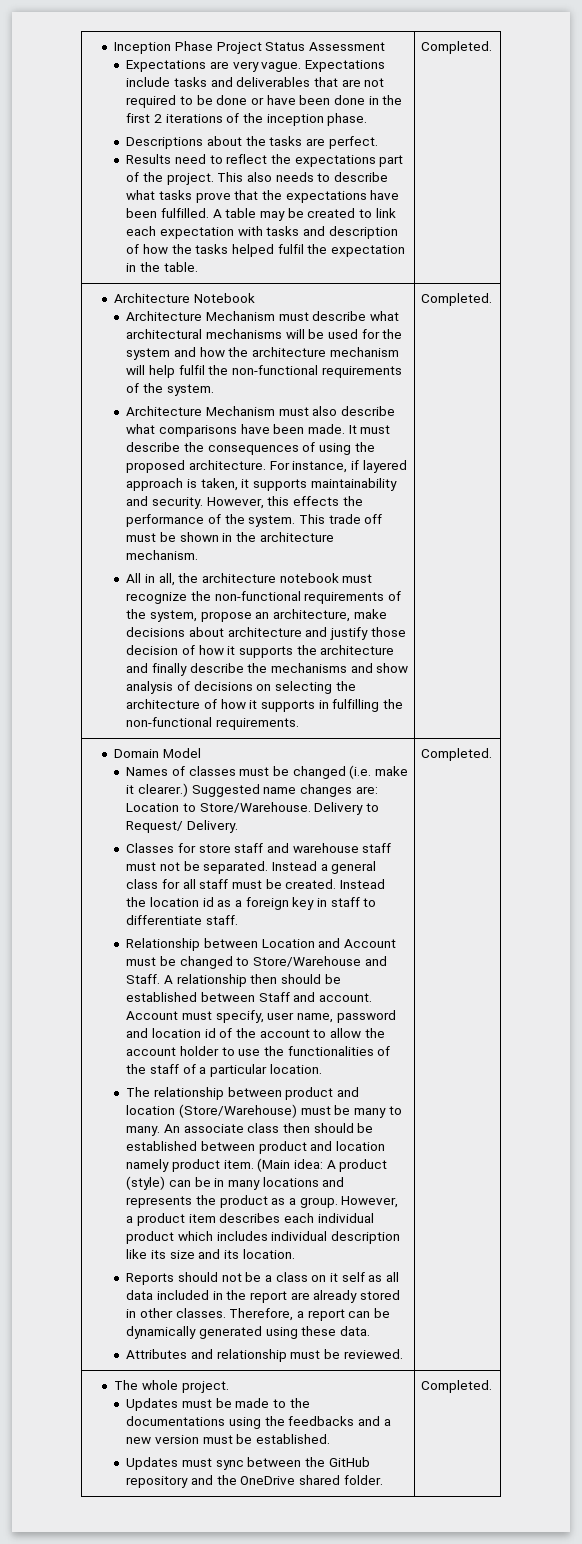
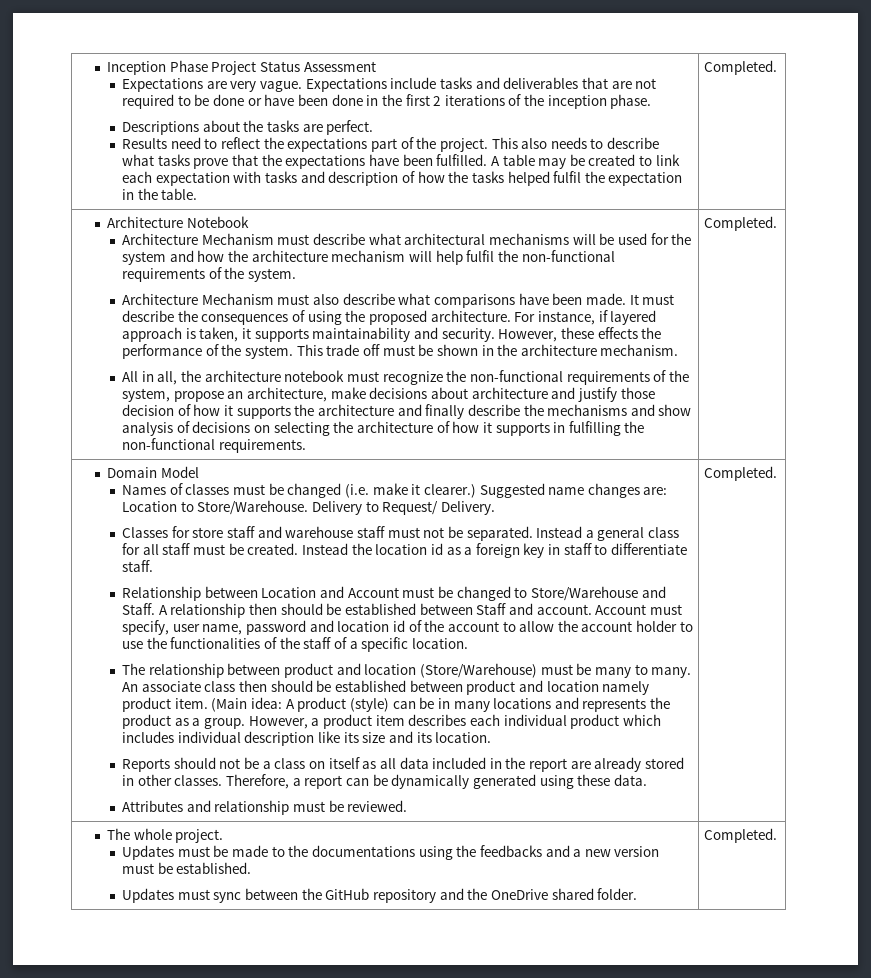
- However, this effects the performance of the system.
+ However, these effects the performance of the system.
- Account must specify, user name, password and location id of the account to allow the account holder to use the functionalities of the staff of a particular location.
+ Account must specify, user name, password and location id of the account to allow the account holder to use the functionalities of the staff of a specific location.
- Reports should not be a class on it self as all data included in the report are already stored in other classes.
+ Reports should not be a class on itself as all data included in the report are already stored in other classes.

